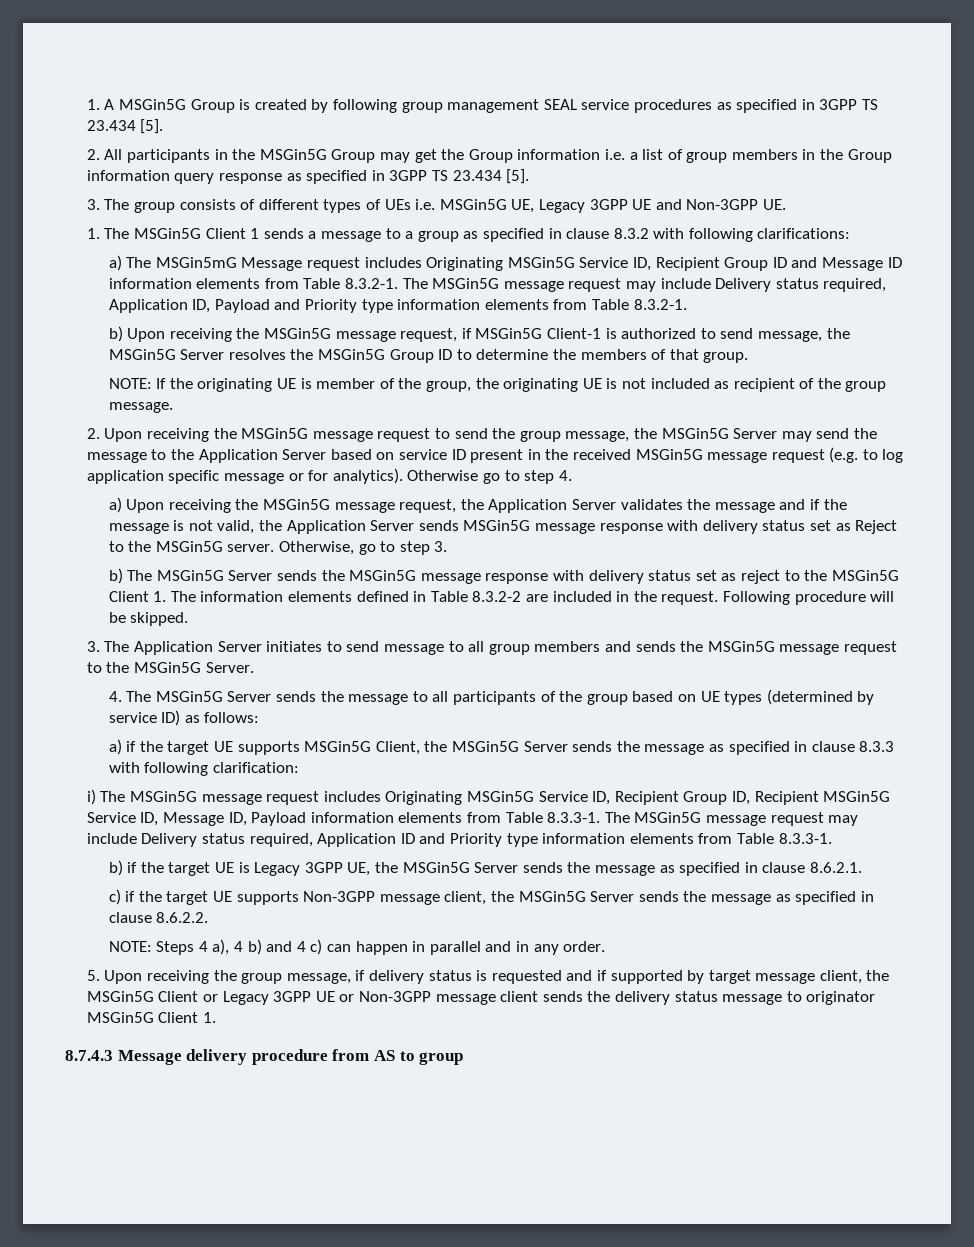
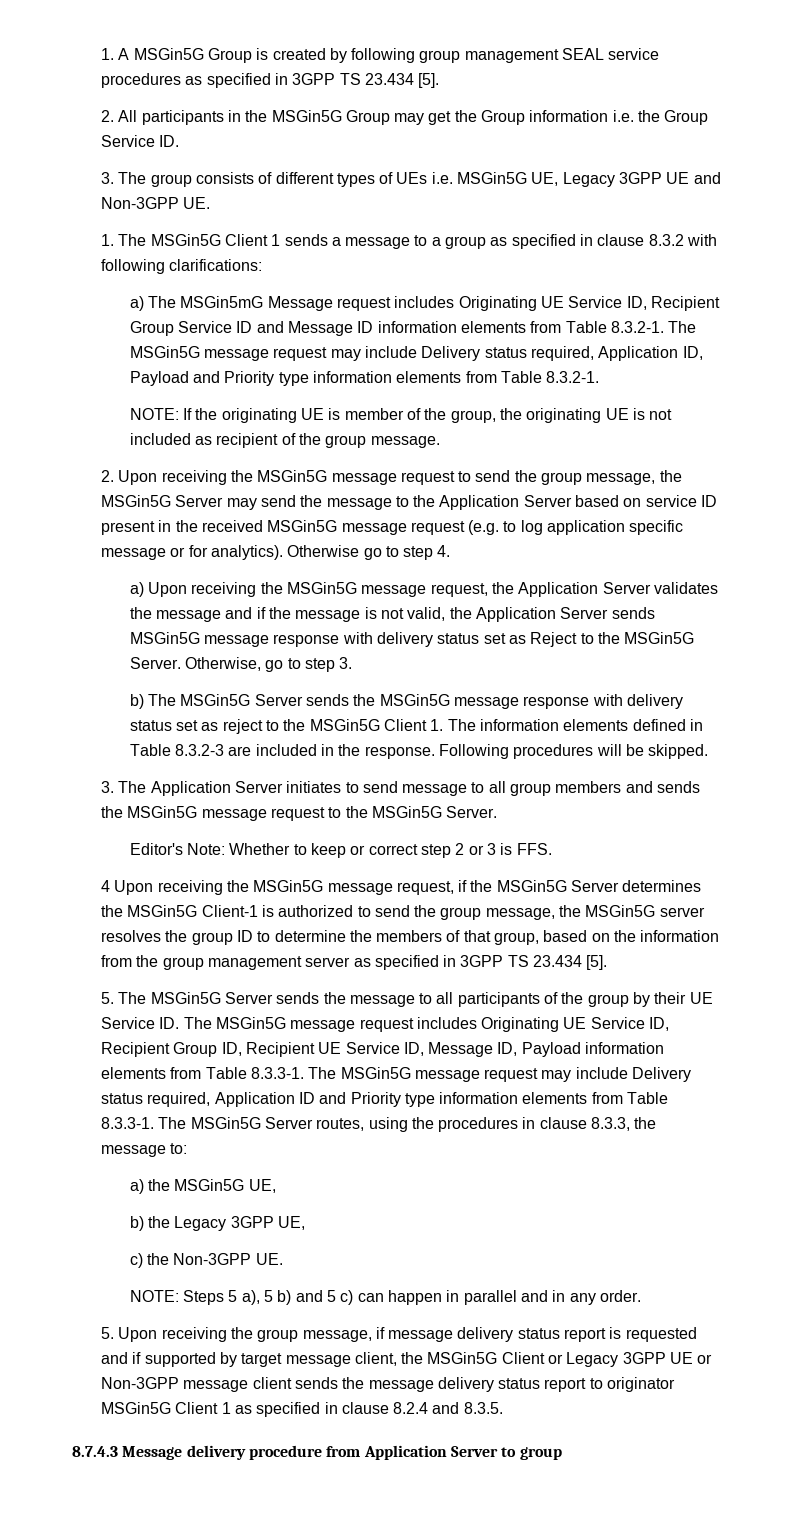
- 2. All participants in the MSGin5G Group may get the Group information i.e. a list of group members in the Group information query response as specified in 3GPP TS 23.434 [5].
+ 2. All participants in the MSGin5G Group may get the Group information i.e. the Group Service ID.
- a) The MSGin5mG Message request includes Originating MSGin5G Service ID, Recipient Group ID and Message ID information elements from Table 8.3.2-1. The MSGin5G message request may include Delivery status required, Application ID, Payload and Priority type information elements from Table 8.3.2-1.
+ a) The MSGin5mG Message request includes Originating UE Service ID, Recipient Group Service ID and Message ID information elements from Table 8.3.2-1. The MSGin5G message request may include Delivery status required, Application ID, Payload and Priority type information elements from Table 8.3.2-1.
- b) Upon receiving the MSGin5G message request, if MSGin5G Client-1 is authorized to send message, the MSGin5G Server resolves the MSGin5G Group ID to determine the members of that group.
- a) Upon receiving the MSGin5G message request, the Application Server validates the message and if the message is not valid, the Application Server sends MSGin5G message response with delivery status set as Reject to the MSGin5G server.
+ a) Upon receiving the MSGin5G message request, the Application Server validates the message and if the message is not valid, the Application Server sends MSGin5G message response with delivery status set as Reject to the MSGin5G Server.
- b) The MSGin5G Server sends the MSGin5G message response with delivery status set as reject to the MSGin5G Client 1. The information elements defined in Table 8.3.2-2 are included in the request. Following procedure will be skipped.
+ b) The MSGin5G Server sends the MSGin5G message response with delivery status set as reject to the MSGin5G Client 1. The information elements defined in Table 8.3.2-3 are included in the response. Following procedures will be skipped.
- 4. The MSGin5G Server sends the message to all participants of the group based on UE types (determined by service ID) as follows:
- a) if the target UE supports MSGin5G Client, the MSGin5G Server sends the message as specified in clause 8.3.3 with following clarification:
- i) The MSGin5G message request includes Originating MSGin5G Service ID, Recipient Group ID, Recipient MSGin5G Service ID, Message ID, Payload information elements from Table 8.3.3-1. The MSGin5G message request may include Delivery status required, Application ID and Priority type information elements from Table 8.3.3-1.
- b) if the target UE is Legacy 3GPP UE, the MSGin5G Server sends the message as specified in clause 8.6.2.1.
- c) if the target UE supports Non-3GPP message client, the MSGin5G Server sends the message as specified in clause 8.6.2.2.
+ Editor's Note: Whether to keep or correct step 2 or 3 is FFS.
+ 4 Upon receiving the MSGin5G message request, if the MSGin5G Server determines the MSGin5G Client-1 is authorized to send the group message, the MSGin5G server resolves the group ID to determine the members of that group, based on the information from the group management server as specified in 3GPP TS 23.434 [5].
+ 5. The MSGin5G Server sends the message to all participants of the group by their UE Service ID. The MSGin5G message request includes Originating UE Service ID, Recipient Group ID, Recipient UE Service ID, Message ID, Payload information elements from Table 8.3.3-1. The MSGin5G message request may include Delivery status required, Application ID and Priority type information elements from Table 8.3.3-1. The MSGin5G Server routes, using the procedures in clause 8.3.3, the message to:
+ a) the MSGin5G UE,
+ b) the Legacy 3GPP UE,
+ c) the Non-3GPP UE.
- NOTE: Steps 4 a), 4 b) and 4 c) can happen in parallel and in any order.
+ NOTE: Steps 5 a), 5 b) and 5 c) can happen in parallel and in any order.
- 5. Upon receiving the group message, if delivery status is requested and if supported by target message client, the MSGin5G Client or Legacy 3GPP UE or Non-3GPP message client sends the delivery status message to originator MSGin5G Client 1.
+ 5. Upon receiving the group message, if message delivery status report is requested and if supported by target message client, the MSGin5G Client or Legacy 3GPP UE or Non-3GPP message client sends the message delivery status report to originator MSGin5G Client 1 as specified in clause 8.2.4 and 8.3.5.
- 8.7.4.3 Message delivery procedure from AS to group
+ 8.7.4.3 Message delivery procedure from Application Server to group

